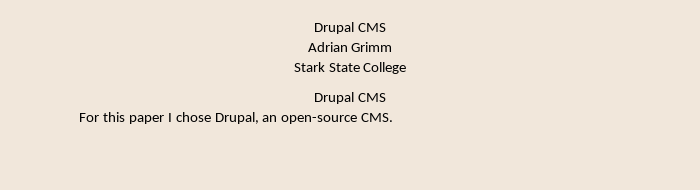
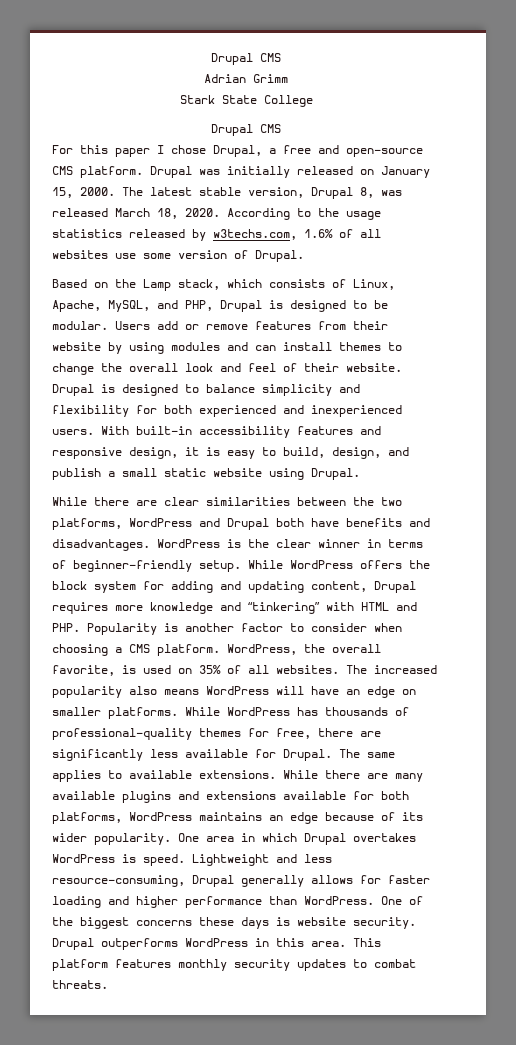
- For this paper I chose Drupal, an open-source CMS.
+ For this paper I chose Drupal, a free and open-source CMS platform. Drupal was initially released on January 15, 2000. The latest stable version, Drupal 8, was released March 18, 2020. According to the usage statistics released by w3techs.com, 1.6% of all websites use some version of Drupal.
+ Based on the Lamp stack, which consists of Linux, Apache, MySQL, and PHP, Drupal is designed to be modular. Users add or remove features from their website by using modules and can install themes to change the overall look and feel of their website. Drupal is designed to balance simplicity and flexibility for both experienced and inexperienced users. With built-in accessibility features and responsive design, it is easy to build, design, and publish a small static website using Drupal.
+ While there are clear similarities between the two platforms, WordPress and Drupal both have benefits and disadvantages. WordPress is the clear winner in terms of beginner-friendly setup. While WordPress offers the block system for adding and updating content, Drupal requires more knowledge and “tinkering” with HTML and PHP. Popularity is another factor to consider when choosing a CMS platform. WordPress, the overall favorite, is used on 35% of all websites. The increased popularity also means WordPress will have an edge on smaller platforms. While WordPress has thousands of professional-quality themes for free, there are significantly less available for Drupal. The same applies to available extensions. While there are many available plugins and extensions available for both platforms, WordPress maintains an edge because of its wider popularity. One area in which Drupal overtakes WordPress is speed. Lightweight and less resource-consuming, Drupal generally allows for faster loading and higher performance than WordPress. One of the biggest concerns these days is website security. Drupal outperforms WordPress in this area. This platform features monthly security updates to combat threats.

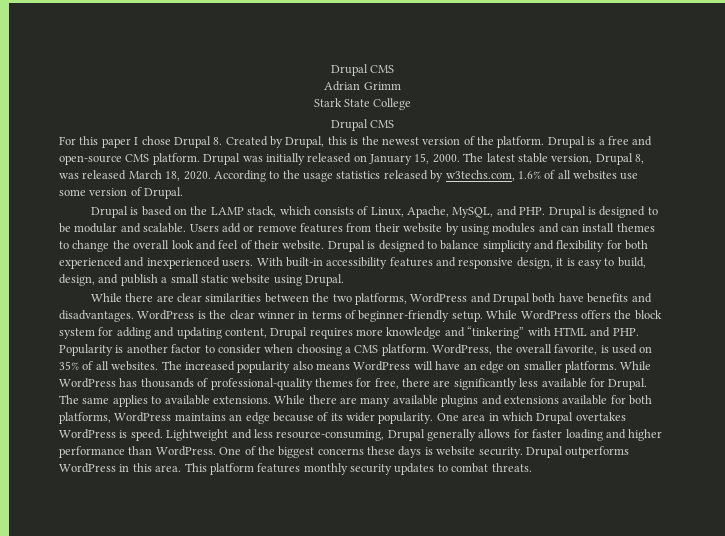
- For this paper I chose Drupal, a free and open-source CMS platform.
+ For this paper I chose Drupal 8. Created by Drupal, this is the newest version of the platform. Drupal is a free and open-source CMS platform.
- Based on the Lamp stack, which consists of Linux, Apache, MySQL, and PHP, Drupal is designed to be modular.
+ Drupal is based on the LAMP stack, which consists of Linux, Apache, MySQL, and PHP. Drupal is designed to be modular and scalable.

